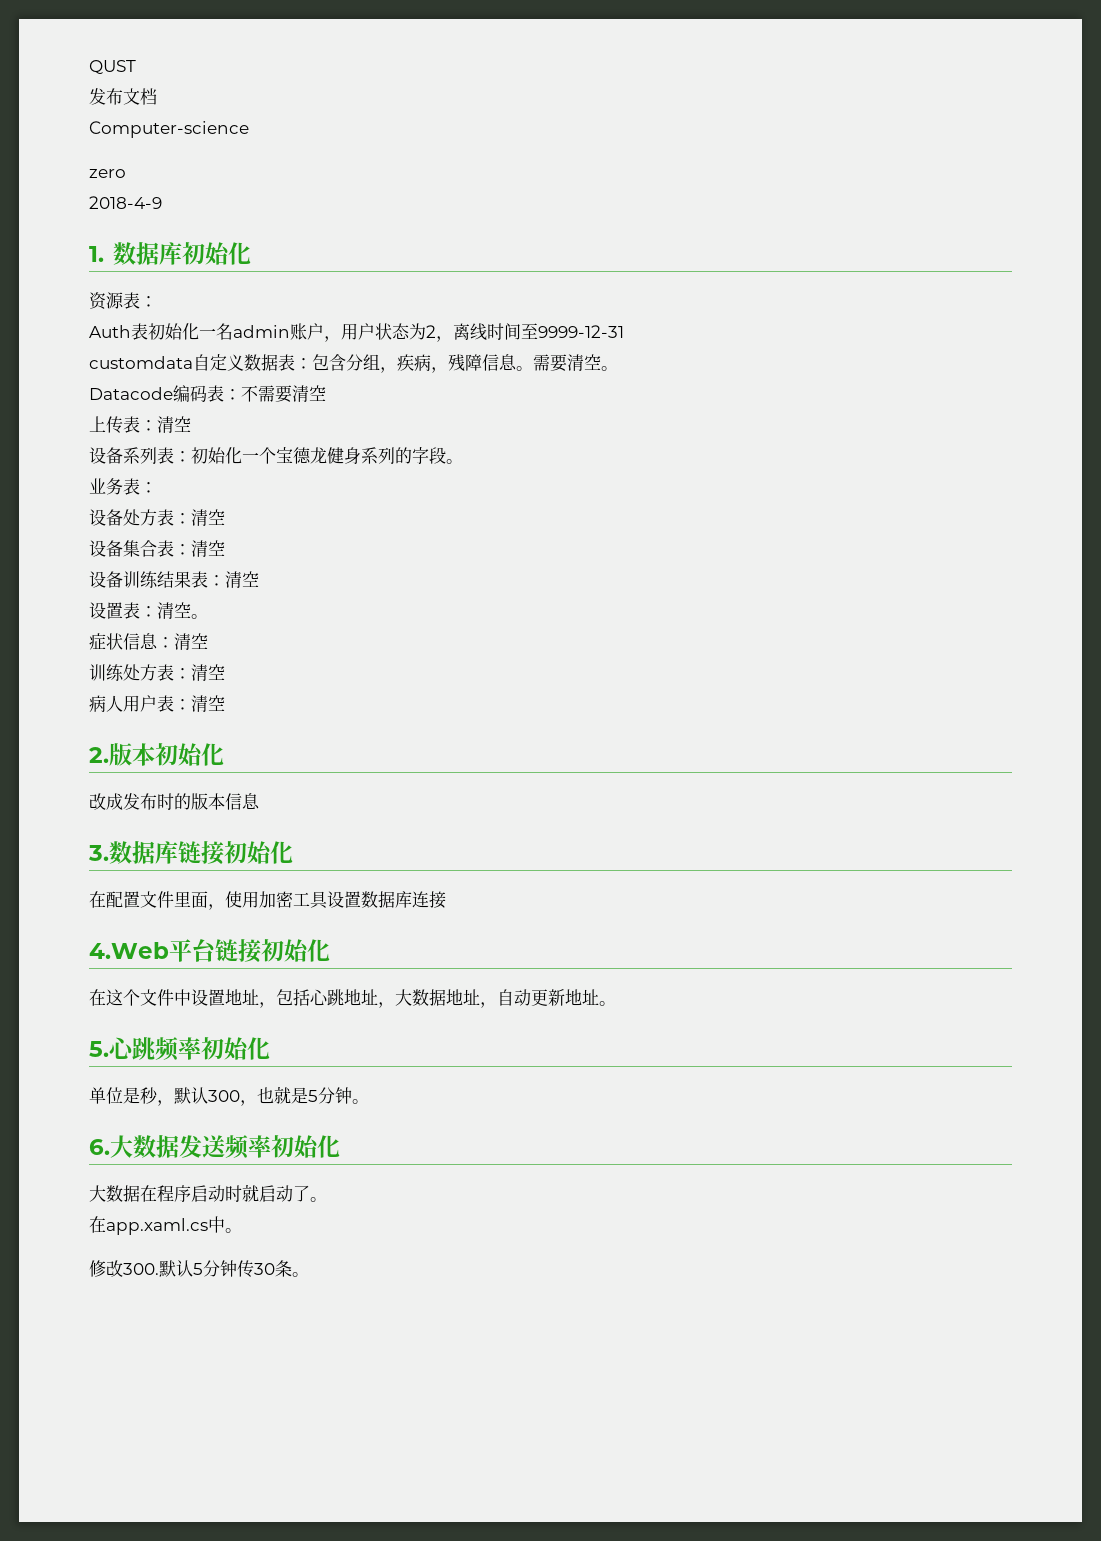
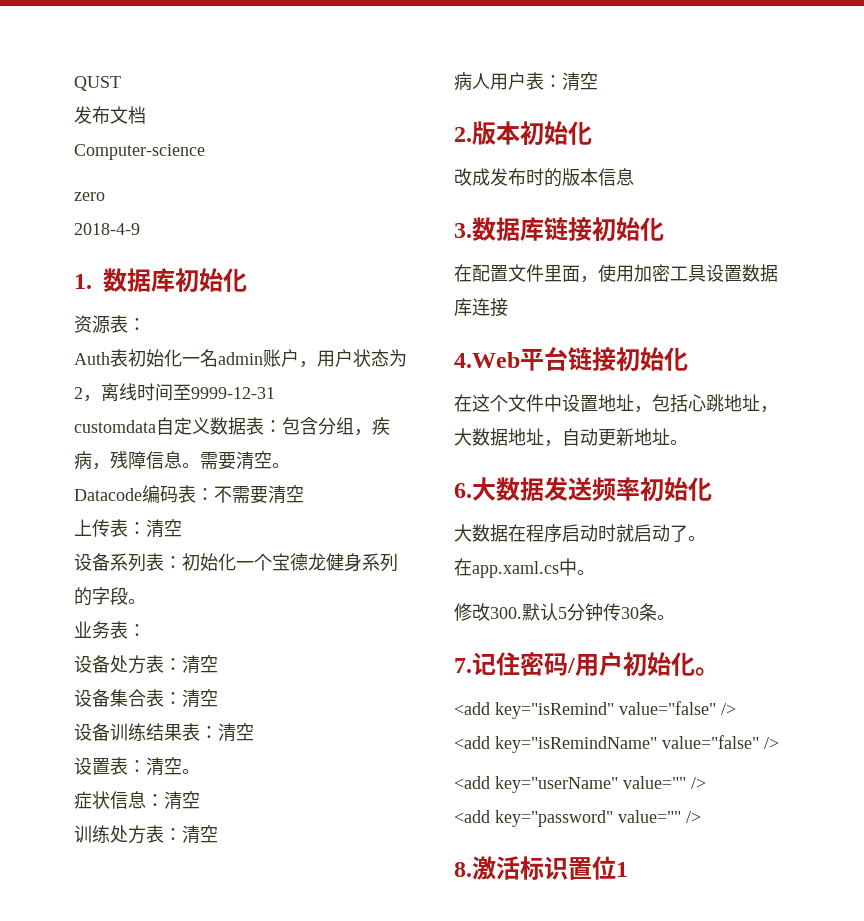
- 5.心跳频率初始化
- 单位是秒，默认300，也就是5分钟。
+ 7.记住密码/用户初始化。
+ <add key="isRemind" value="false" />
+ <add key="isRemindName" value="false" />
+ <add key="userName" value="" />
+ <add key="password" value="" />
+ 8.激活标识置位1

